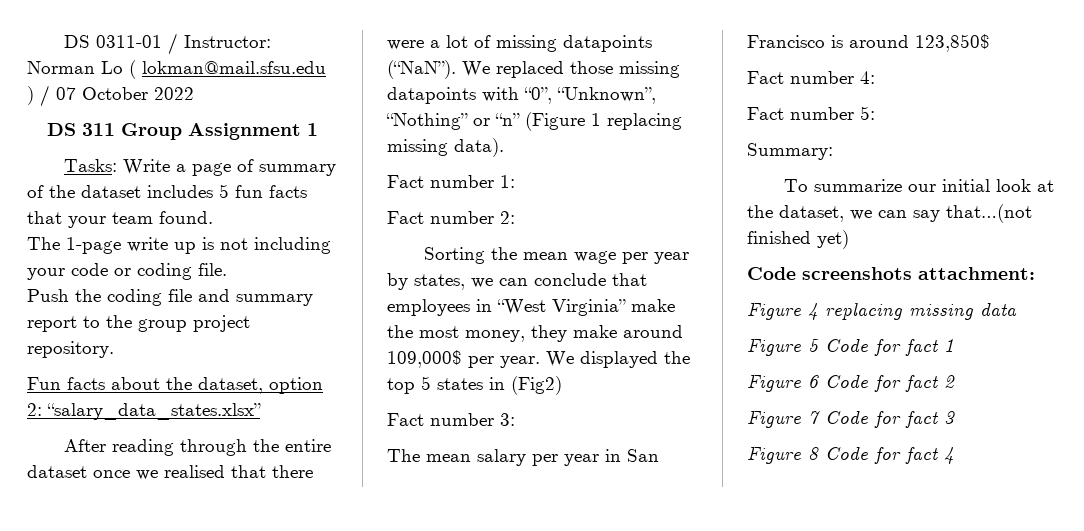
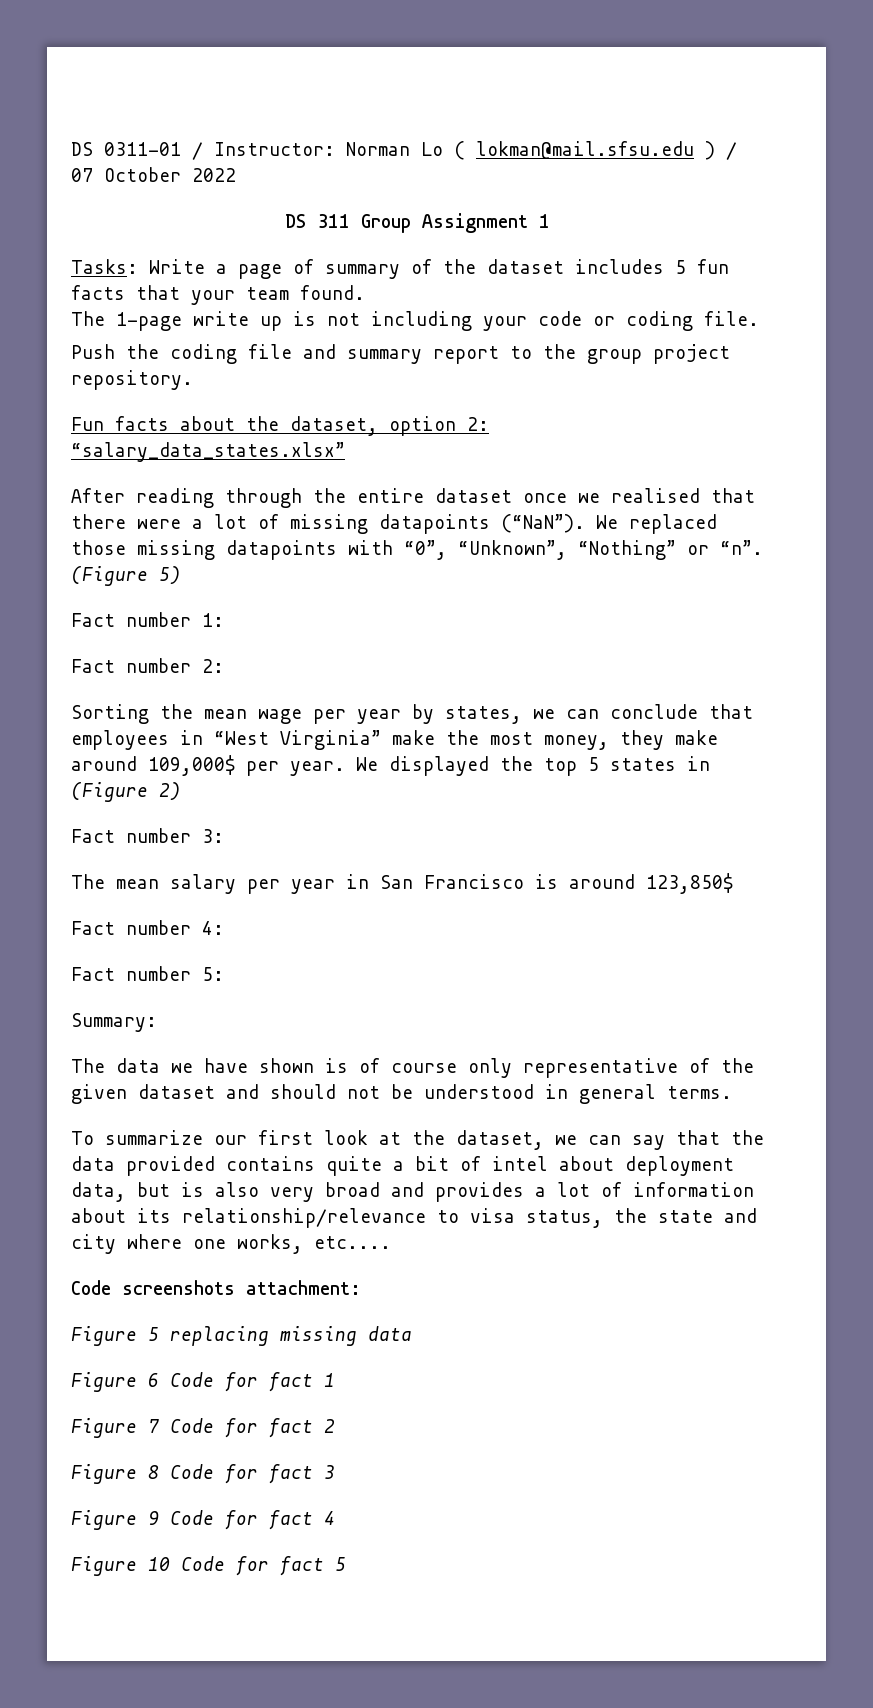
- We replaced those missing datapoints with “0”, “Unknown”, “Nothing” or “n” (Figure 1 replacing missing data).
+ We replaced those missing datapoints with “0”, “Unknown”, “Nothing” or “n”. (Figure 5)
- We displayed the top 5 states in (Fig2)
+ We displayed the top 5 states in (Figure 2)
+ The data we have shown is of course only representative of the given dataset and should not be understood in general terms.
- To summarize our initial look at the dataset, we can say that…(not finished yet)
+ To summarize our first look at the dataset, we can say that the data provided contains quite a bit of intel about deployment data, but is also very broad and provides a lot of information about its relationship/relevance to visa status, the state and city where one works, etc....
- Figure 4 replacing missing data
+ Figure 5 replacing missing data
- Figure 5 Code for fact 1
+ Figure 6 Code for fact 1
- Figure 6 Code for fact 2
+ Figure 7 Code for fact 2
- Figure 7 Code for fact 3
+ Figure 8 Code for fact 3
- Figure 8 Code for fact 4
+ Figure 9 Code for fact 4
+ Figure 10 Code for fact 5

